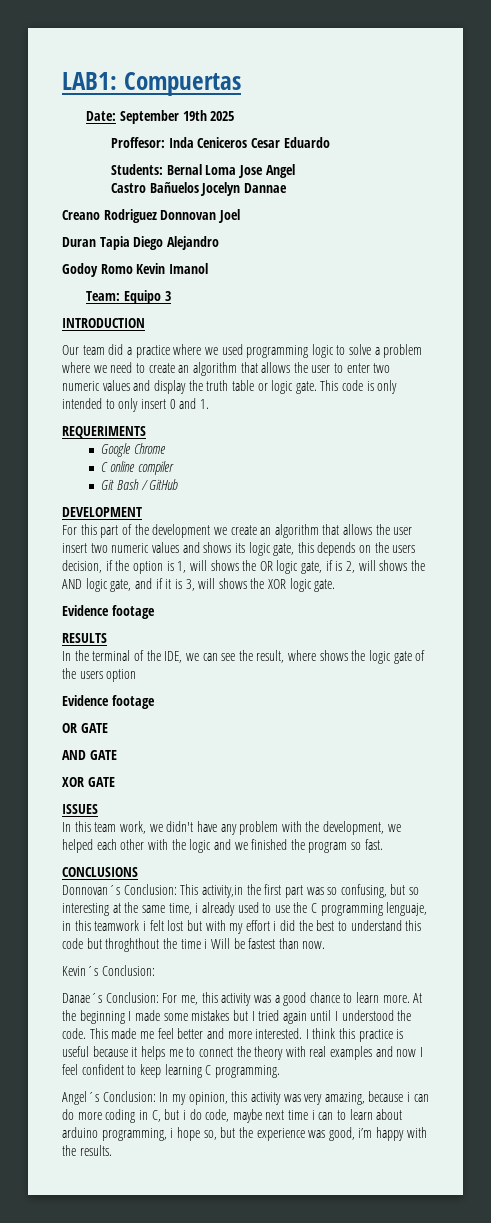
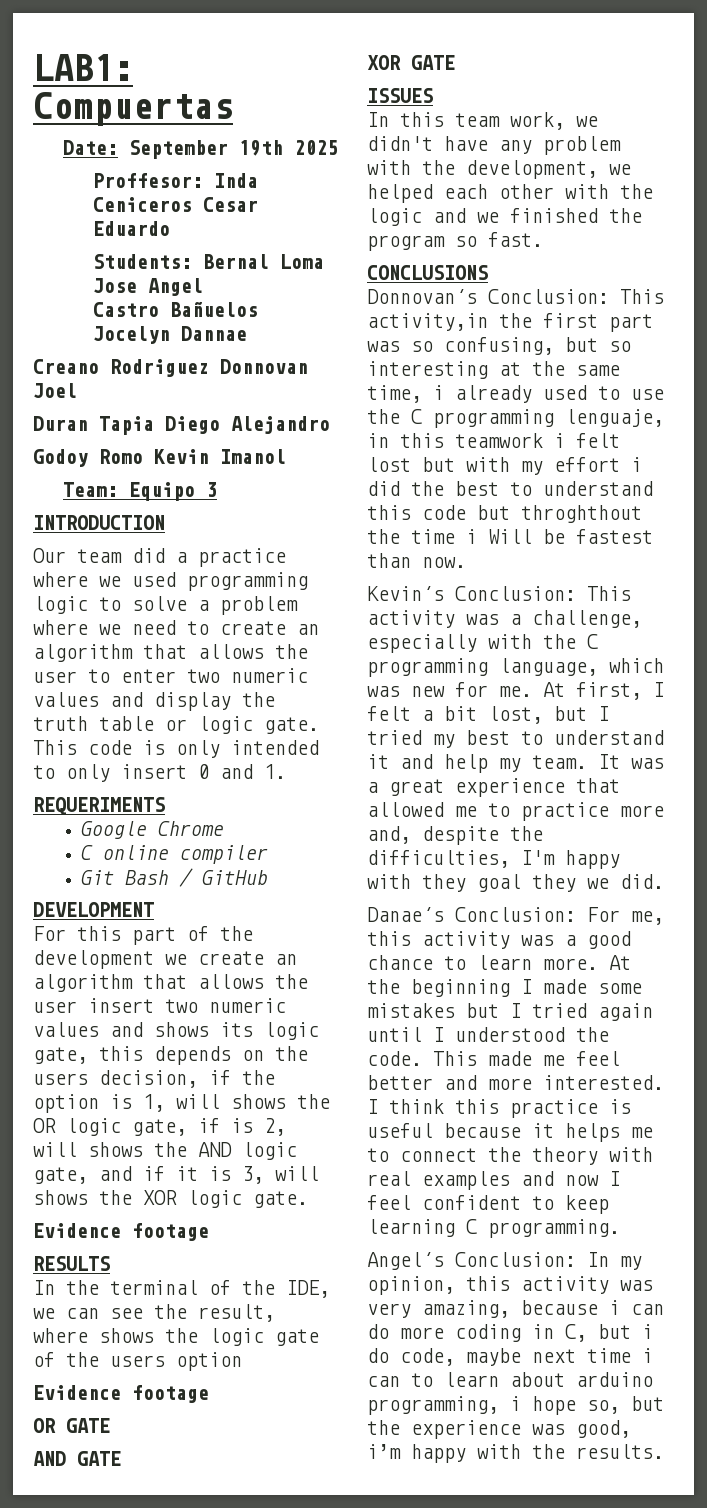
- Kevin´s Conclusion:
+ Kevin´s Conclusion: This activity was a challenge, especially with the C programming language, which was new for me. At first, I felt a bit lost, but I tried my best to understand it and help my team. It was a great experience that allowed me to practice more and, despite the difficulties, I'm happy with they goal they we did.

